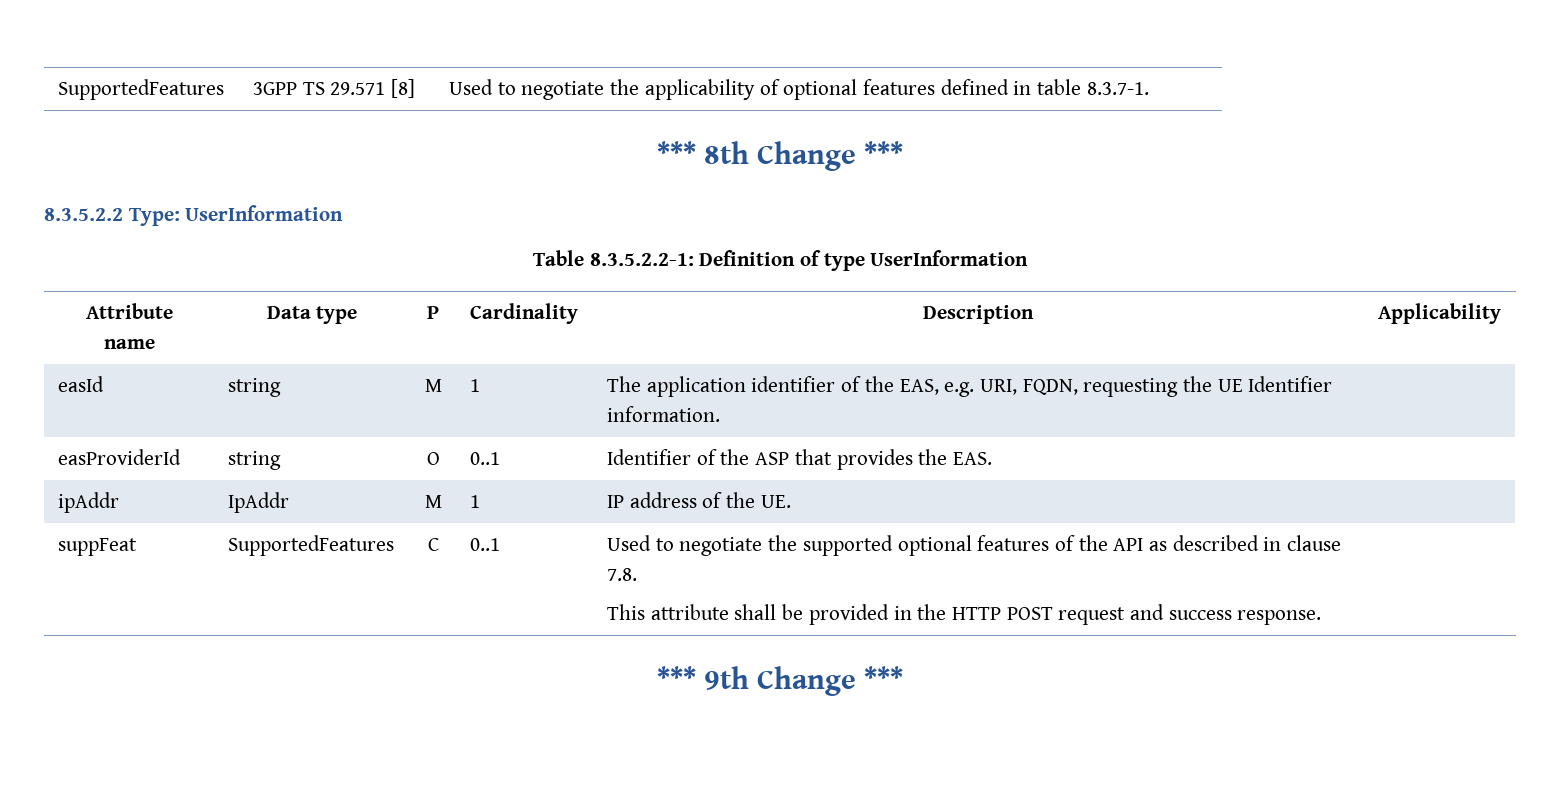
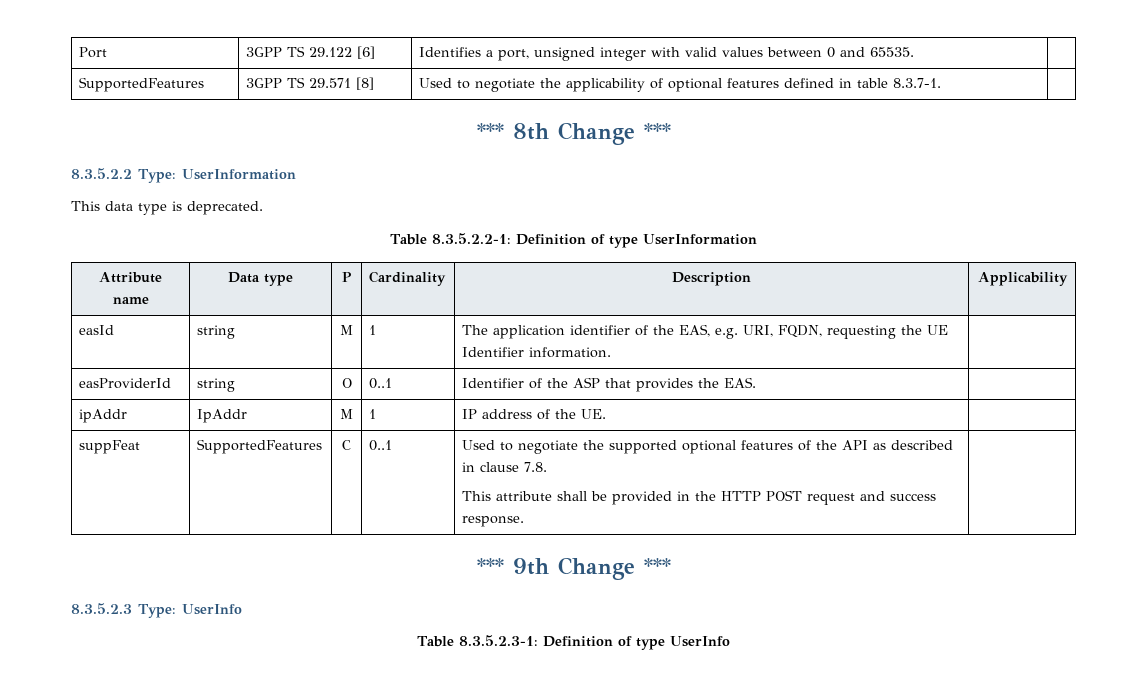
+ Port | 3GPP TS 29.122 [6] | Identifies a port, unsigned integer with valid values between 0 and 65535. |
+ This data type is deprecated.
+ 8.3.5.2.3 Type: UserInfo
+ Table 8.3.5.2.3-1: Definition of type UserInfo

